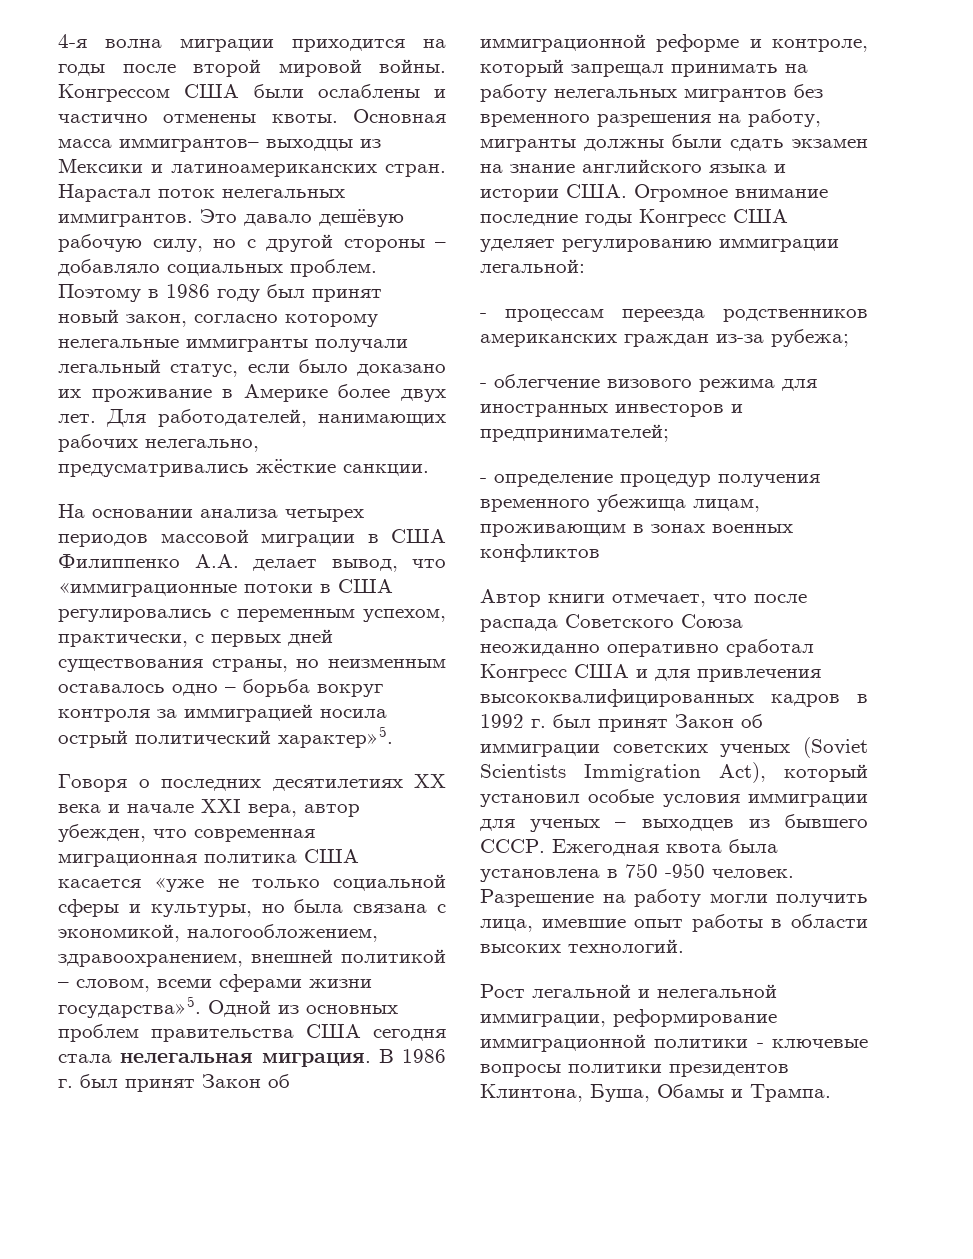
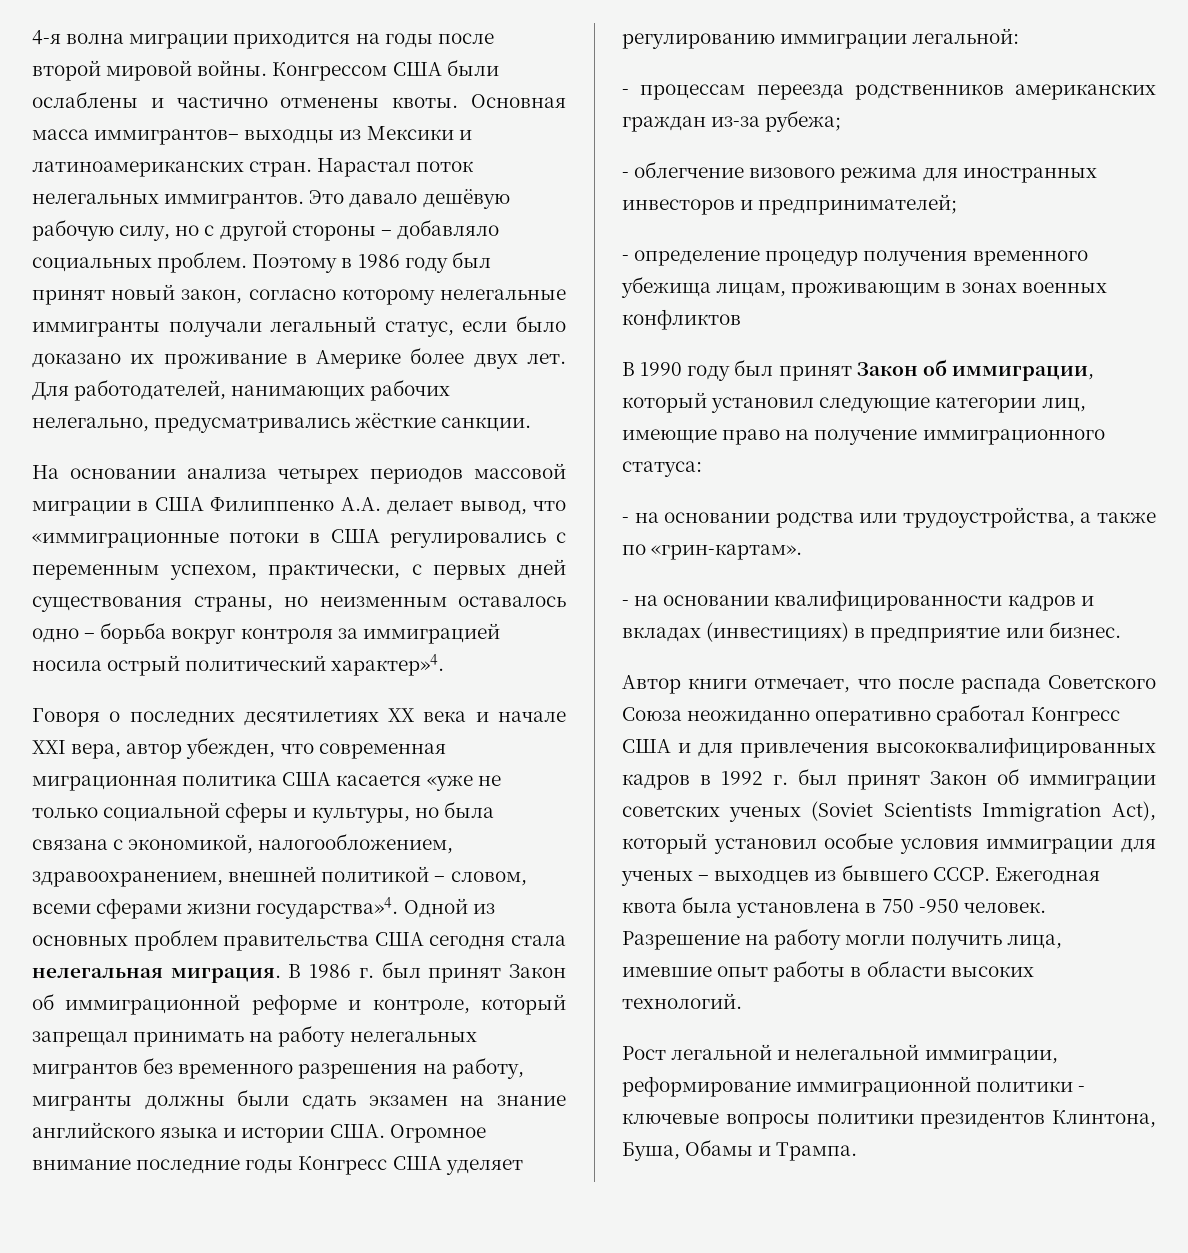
- На основании анализа четырех периодов массовой миграции в США Филиппенко А.А. делает вывод, что «иммиграционные потоки в США регулировались с переменным успехом, практически, с первых дней существования страны, но неизменным оставалось одно – борьба вокруг контроля за иммиграцией носила острый политический характер»5.
+ На основании анализа четырех периодов массовой миграции в США Филиппенко А.А. делает вывод, что «иммиграционные потоки в США регулировались с переменным успехом, практически, с первых дней существования страны, но неизменным оставалось одно – борьба вокруг контроля за иммиграцией носила острый политический характер»4.
- Говоря о последних десятилетиях ХХ века и начале ХХI вера, автор убежден, что современная миграционная политика США касается «уже не только социальной сферы и культуры, но была связана с экономикой, налогообложением, здравоохранением, внешней политикой – словом, всеми сферами жизни государства»5.
+ Говоря о последних десятилетиях ХХ века и начале ХХI вера, автор убежден, что современная миграционная политика США касается «уже не только социальной сферы и культуры, но была связана с экономикой, налогообложением, здравоохранением, внешней политикой – словом, всеми сферами жизни государства»4.
+ В 1990 году был принят Закон об иммиграции, который установил следующие категории лиц, имеющие право на получение иммиграционного статуса:
+ - на основании родства или трудоустройства, а также по «грин-картам».
+ - на основании квалифицированности кадров и вкладах (инвестициях) в предприятие или бизнес.

